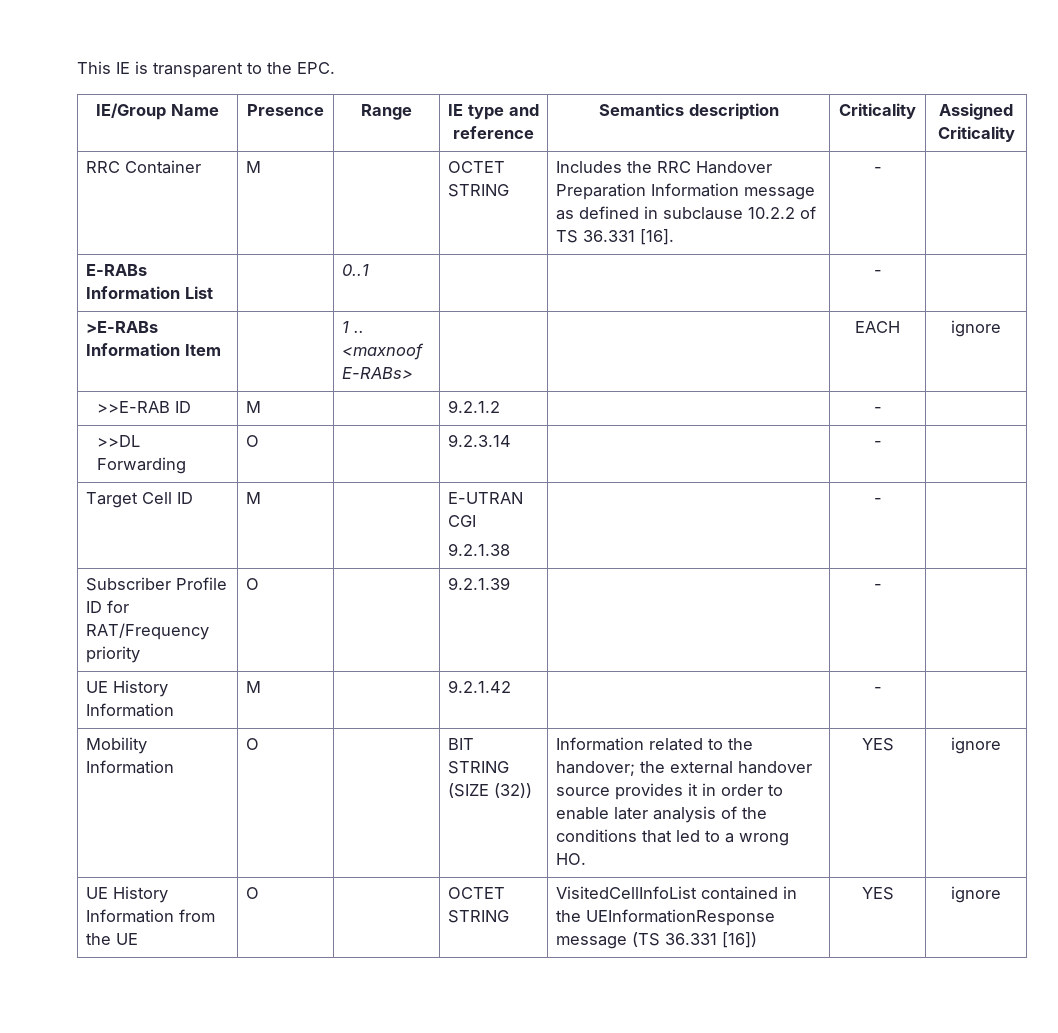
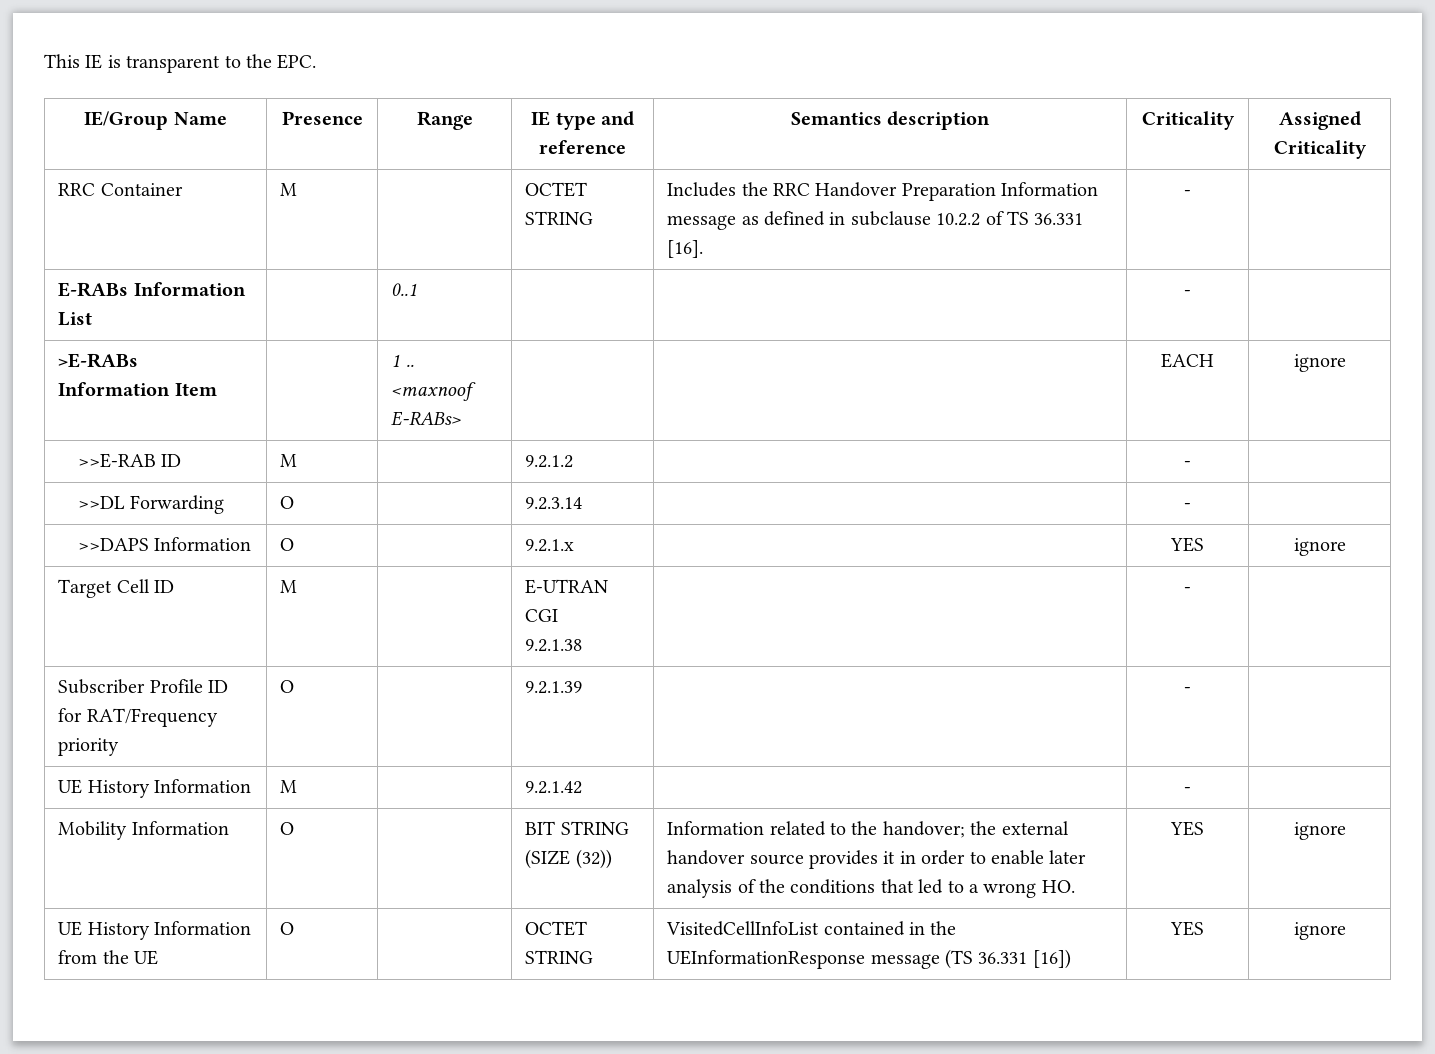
+ >>DAPS Information | O | | 9.2.1.x | | YES | ignore

